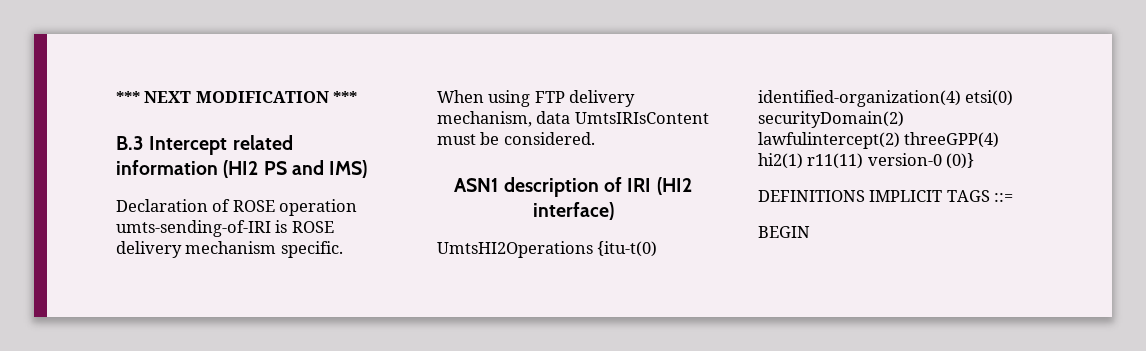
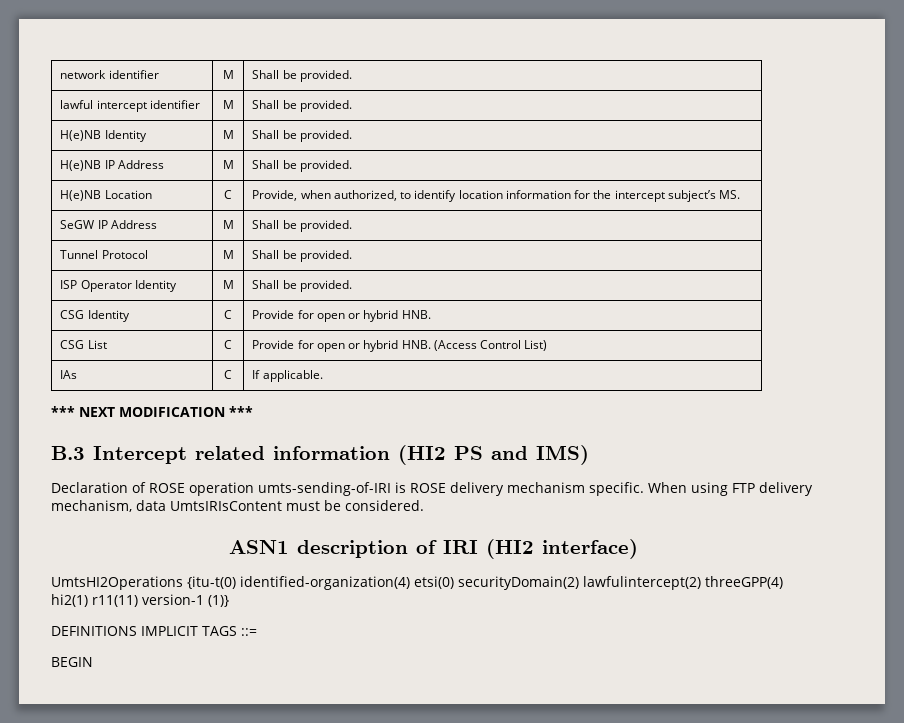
+ network identifier | M | Shall be provided.
+ lawful intercept identifier | M | Shall be provided.
+ H(e)NB Identity | M | Shall be provided.
+ H(e)NB IP Address | M | Shall be provided.
+ H(e)NB Location | C | Provide, when authorized, to identify location information for the intercept subject’s MS.
+ SeGW IP Address | M | Shall be provided.
+ Tunnel Protocol | M | Shall be provided.
+ ISP Operator Identity | M | Shall be provided.
+ CSG Identity | C | Provide for open or hybrid HNB.
+ CSG List | C | Provide for open or hybrid HNB. (Access Control List)
+ IAs | C | If applicable.
- UmtsHI2Operations {itu-t(0) identified-organization(4) etsi(0) securityDomain(2) lawfulintercept(2) threeGPP(4) hi2(1) r11(11) version-0 (0)}
+ UmtsHI2Operations {itu-t(0) identified-organization(4) etsi(0) securityDomain(2) lawfulintercept(2) threeGPP(4) hi2(1) r11(11) version-1 (1)}

